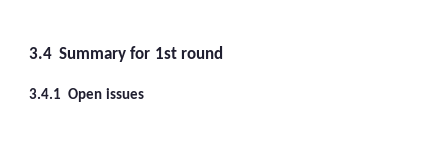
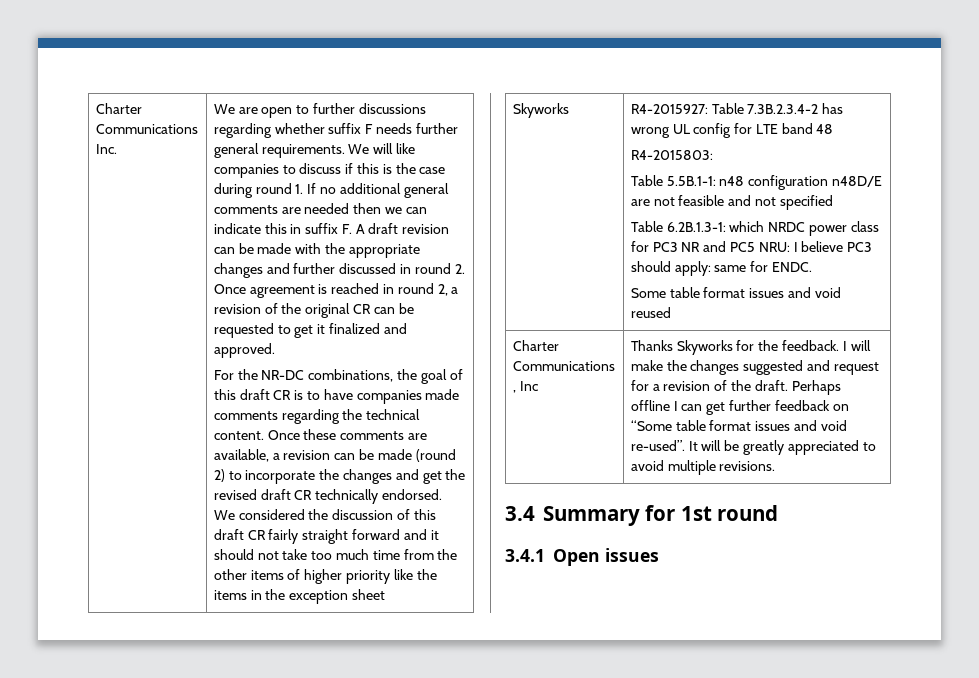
+ Charter Communications Inc. | We are open to further discussions regarding whether suffix F needs further general requirements. We will like companies to discuss if this is the case during round 1. If no additional general comments are needed then we can indicate this in suffix F. A draft revision can be made with the appropriate changes and further discussed in round 2. Once agreement is reached in round 2, a revision of the original CR can be requested to get it finalized and approved.
+ For the NR-DC combinations, the goal of this draft CR is to have companies made comments regarding the technical content. Once these comments are available, a revision can be made (round 2) to incorporate the changes and get the revised draft CR technically endorsed. We considered the discussion of this draft CR fairly straight forward and it should not take too much time from the other items of higher priority like the items in the exception sheet
+ Skyworks | R4-2015927: Table 7.3B.2.3.4-2 has wrong UL config for LTE band 48
+ R4-2015803:
+ Table 5.5B.1-1: n48 configuration n48D/E are not feasible and not specified
+ Table 6.2B.1.3-1: which NRDC power class for PC3 NR and PC5 NRU: I believe PC3 should apply: same for ENDC.
+ Some table format issues and void reused
+ Charter Communications , Inc | Thanks Skyworks for the feedback. I will make the changes suggested and request for a revision of the draft. Perhaps offline I can get further feedback on “Some table format issues and void re-used”. It will be greatly appreciated to avoid multiple revisions.

